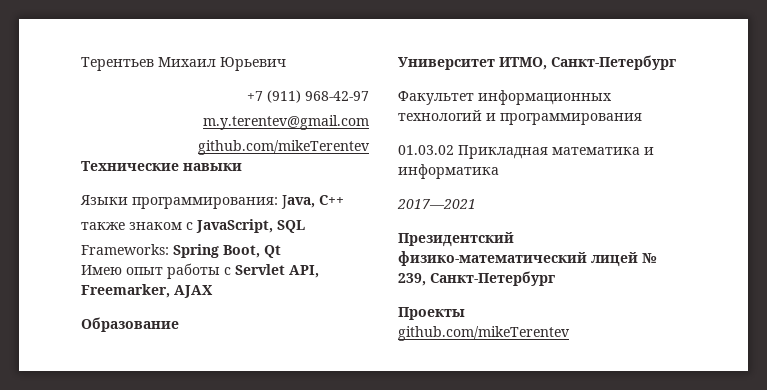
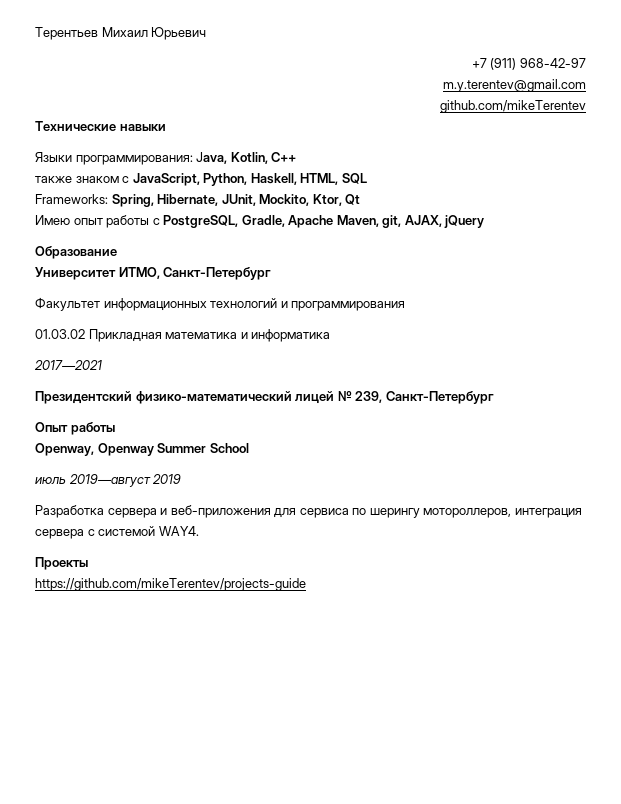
- Языки программирования: Java, C++
+ Языки программирования: Java, Kotlin, C++
- также знаком с JavaScript, SQL
+ также знаком с JavaScript, Python, Haskell, HTML, SQL
- Frameworks: Spring Boot, Qt
+ Frameworks: Spring, Hibernate, JUnit, Mockito, Ktor, Qt
- Имею опыт работы с Servlet API, Freemarker, AJAX
+ Имею опыт работы с PostgreSQL, Gradle, Apache Maven, git, AJAX, jQuery
+ Опыт работы
+ Openway, Openway Summer School
+ июль 2019—август 2019
+ Разработка сервера и веб-приложения для сервиса по шерингу мотороллеров, интеграция сервера с системой WAY4.
  Проекты
- github.com/mikeTerentev
+ https://github.com/mikeTerentev/projects-guide

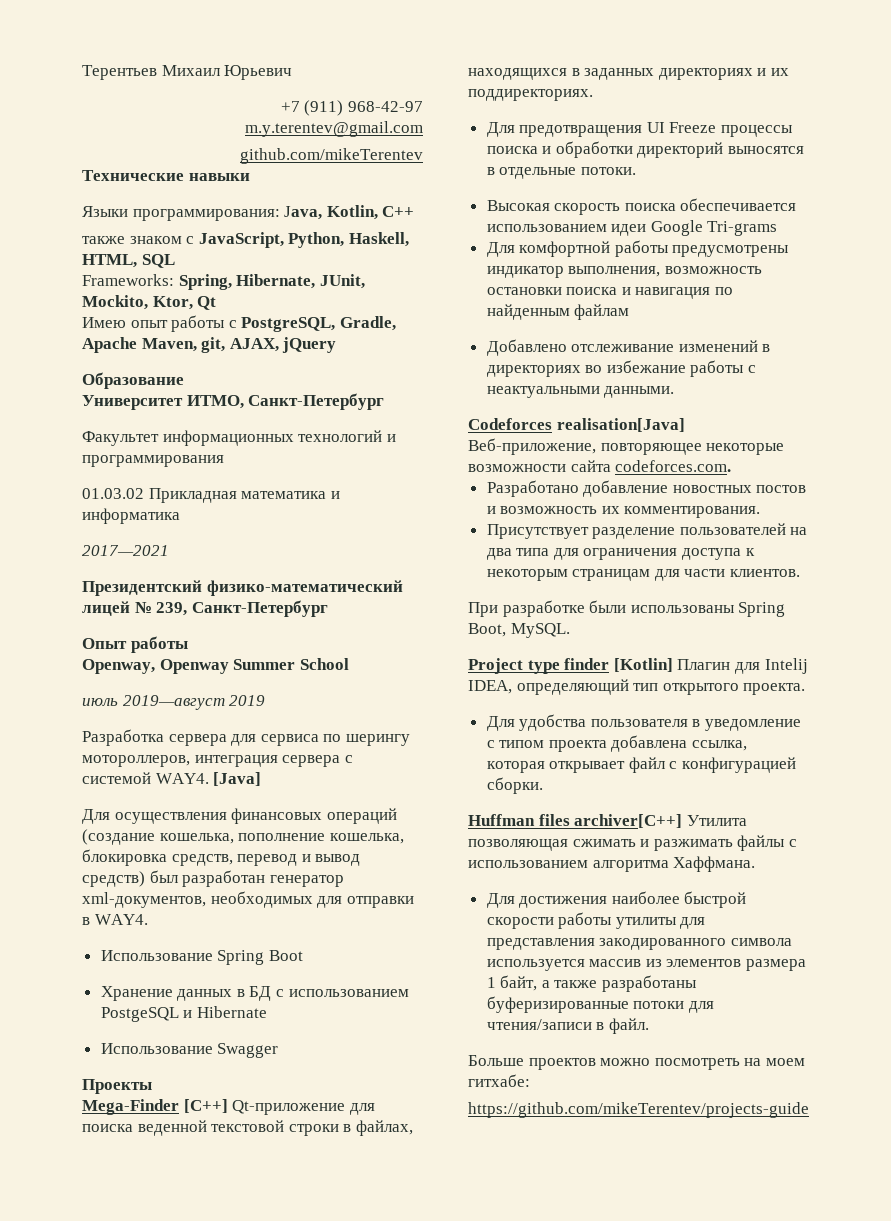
- Разработка сервера и веб-приложения для сервиса по шерингу мотороллеров, интеграция сервера с системой WAY4.
+ Разработка сервера для сервиса по шерингу мотороллеров, интеграция сервера с системой WAY4. [Java]
+ Для осуществления финансовых операций (создание кошелька, пополнение кошелька, блокировка средств, перевод и вывод средств) был разработан генератор xml-документов, необходимых для отправки в WAY4.
+ Использование Spring Boot
+ Хранение данных в БД с использованием PostgeSQL и Hibernate
+ Использование Swagger
  Проекты
+ Mega-Finder [C++] Qt-приложение для поиска веденной текстовой строки в файлах, находящихся в заданных директориях и их поддиректориях.
+ Для предотвращения UI Freeze процессы поиска и обработки директорий выносятся в отдельные потоки.
+ Высокая скорость поиска обеспечивается использованием идеи Google Tri-grams
+ Для комфортной работы предусмотрены индикатор выполнения, возможность остановки поиска и навигация по найденным файлам
+ Добавлено отслеживание изменений в директориях во избежание работы с неактуальными данными.
+ Codeforces realisation[Java] Веб-приложение, повторяющее некоторые возможности сайта codeforces.com.
+ Разработано добавление новостных постов и возможность их комментирования.
+ Присутствует разделение пользователей на два типа для ограничения доступа к некоторым страницам для части клиентов.
+ При разработке были использованы Spring Boot, MySQL.
+ Project type finder [Kotlin] Плагин для Intelij IDEA, определяющий тип открытого проекта.
+ Для удобства пользователя в уведомление с типом проекта добавлена ссылка, которая открывает файл с конфигурацией сборки.
+ Huffman files archiver[C++] Утилита позволяющая сжимать и разжимать файлы с использованием алгоритма Хаффмана.
+ Для достижения наиболее быстрой скорости работы утилиты для представления закодированного символа используется массив из элементов размера 1 байт, а также разработаны буферизированные потоки для чтения/записи в файл.
+ Больше проектов можно посмотреть на моем гитхабе:

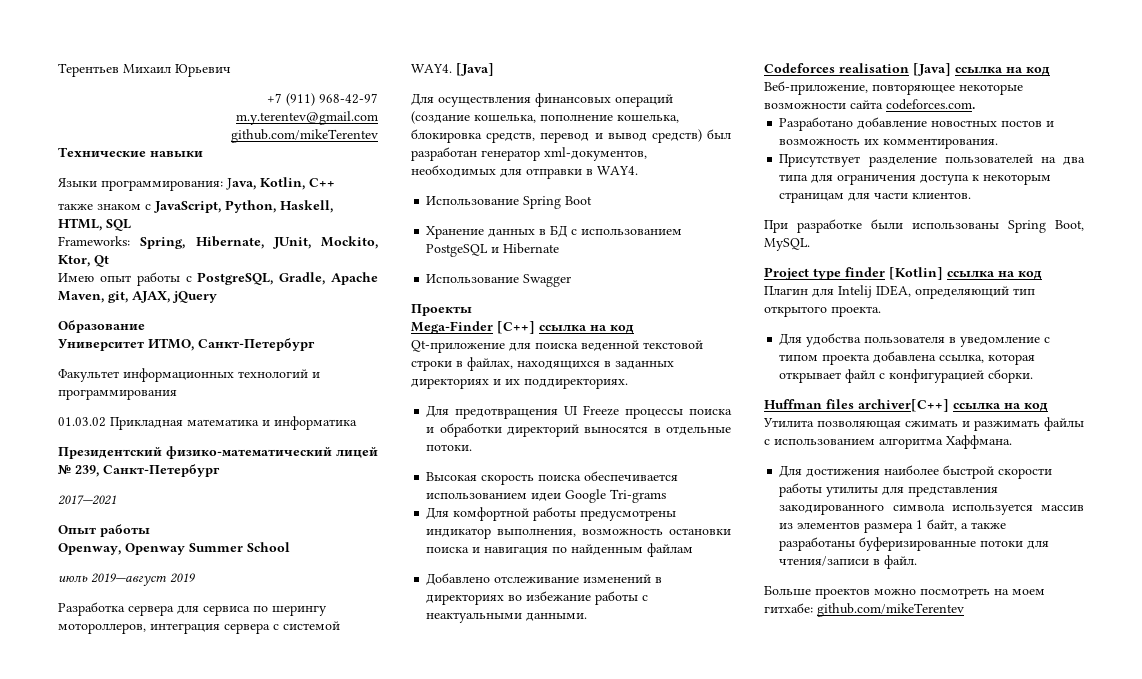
- 2017—2021
+ 2017—2021
- Mega-Finder [C++] Qt-приложение для поиска веденной текстовой строки в файлах, находящихся в заданных директориях и их поддиректориях.
+ Mega-Finder [C++] ссылка на код Qt-приложение для поиска веденной текстовой строки в файлах, находящихся в заданных директориях и их поддиректориях.
- Codeforces realisation[Java] Веб-приложение, повторяющее некоторые возможности сайта codeforces.com.
+ Codeforces realisation [Java] ссылка на код Веб-приложение, повторяющее некоторые возможности сайта codeforces.com.
- Project type finder [Kotlin] Плагин для Intelij IDEA, определяющий тип открытого проекта.
+ Project type finder [Kotlin] ссылка на код Плагин для Intelij IDEA, определяющий тип открытого проекта.
- Huffman files archiver[C++] Утилита позволяющая сжимать и разжимать файлы с использованием алгоритма Хаффмана.
+ Huffman files archiver[C++] ссылка на код Утилита позволяющая сжимать и разжимать файлы с использованием алгоритма Хаффмана.
- Больше проектов можно посмотреть на моем гитхабе:
- https://github.com/mikeTerentev/projects-guide
+ Больше проектов можно посмотреть на моем гитхабе: github.com/mikeTerentev

